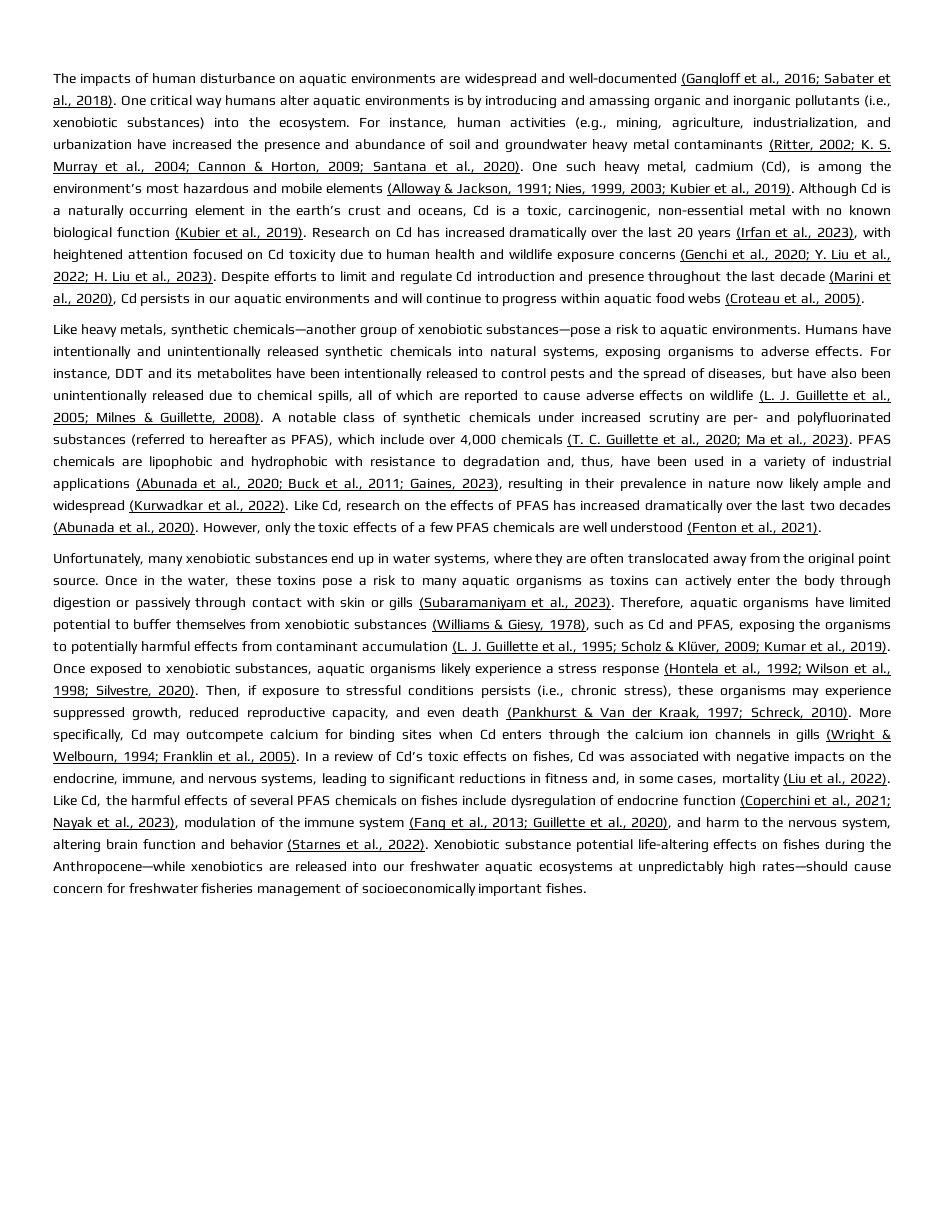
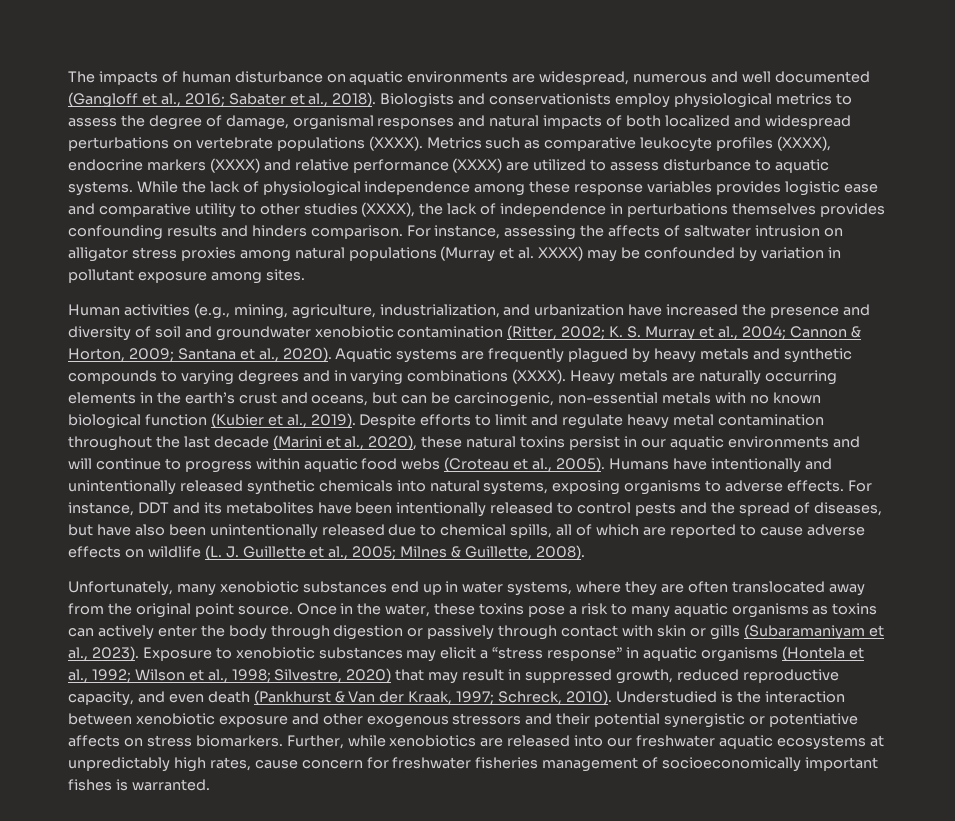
- The impacts of human disturbance on aquatic environments are widespread and well-documented (Gangloff et al., 2016; Sabater et al., 2018).
+ The impacts of human disturbance on aquatic environments are widespread, numerous and well documented (Gangloff et al., 2016; Sabater et al., 2018).
- One critical way humans alter aquatic environments is by introducing and amassing organic and inorganic pollutants (i.e., xenobiotic substances) into the ecosystem. For instance, human activities (e.g., mining, agriculture, industrialization, and urbanization have increased the presence and abundance of soil and groundwater heavy metal contaminants (Ritter, 2002; K. S. Murray et al., 2004; Cannon & Horton, 2009; Santana et al., 2020).
+ Biologists and conservationists employ physiological metrics to assess the degree of damage, organismal responses and natural impacts of both localized and widespread perturbations on vertebrate populations (XXXX). Metrics such as comparative leukocyte profiles (XXXX), endocrine markers (XXXX) and relative performance (XXXX) are utilized to assess disturbance to aquatic systems. While the lack of physiological independence among these response variables provides logistic ease and comparative utility to other studies (XXXX), the lack of independence in perturbations themselves provides confounding results and hinders comparison. For instance, assessing the affects of saltwater intrusion on alligator stress proxies among natural populations (Murray et al. XXXX) may be confounded by variation in pollutant exposure among sites.
+ Human activities (e.g., mining, agriculture, industrialization, and urbanization have increased the presence and diversity of soil and groundwater xenobiotic contamination (Ritter, 2002; K. S. Murray et al., 2004; Cannon & Horton, 2009; Santana et al., 2020).
- One such heavy metal, cadmium (Cd), is among the environment’s most hazardous and mobile elements (Alloway & Jackson, 1991; Nies, 1999, 2003; Kubier et al., 2019). Although Cd is a naturally occurring element in the earth’s crust and oceans, Cd is a toxic, carcinogenic, non-essential metal with no known biological function (Kubier et al., 2019).
+ Aquatic systems are frequently plagued by heavy metals and synthetic compounds to varying degrees and in varying combinations (XXXX). Heavy metals are naturally occurring elements in the earth’s crust and oceans, but can be carcinogenic, non-essential metals with no known biological function (Kubier et al., 2019).
- Research on Cd has increased dramatically over the last 20 years (Irfan et al., 2023), with heightened attention focused on Cd toxicity due to human health and wildlife exposure concerns (Genchi et al., 2020; Y. Liu et al., 2022; H. Liu et al., 2023).
- Despite efforts to limit and regulate Cd introduction and presence throughout the last decade (Marini et al., 2020), Cd persists in our aquatic environments and will continue to progress within aquatic food webs (Croteau et al., 2005).
- Like heavy metals, synthetic chemicals—another group of xenobiotic substances—pose a risk to aquatic environments.
+ Despite efforts to limit and regulate heavy metal contamination throughout the last decade (Marini et al., 2020), these natural toxins persist in our aquatic environments and will continue to progress within aquatic food webs (Croteau et al., 2005).
- A notable class of synthetic chemicals under increased scrutiny are per- and polyfluorinated substances (referred to hereafter as PFAS), which include over 4,000 chemicals (T. C. Guillette et al., 2020; Ma et al., 2023). PFAS chemicals are lipophobic and hydrophobic with resistance to degradation and, thus, have been used in a variety of industrial applications (Abunada et al., 2020; Buck et al., 2011; Gaines, 2023), resulting in their prevalence in nature now likely ample and widespread (Kurwadkar et al., 2022). Like Cd, research on the effects of PFAS has increased dramatically over the last two decades (Abunada et al., 2020). However, only the toxic effects of a few PFAS chemicals are well understood (Fenton et al., 2021).
- Therefore, aquatic organisms have limited potential to buffer themselves from xenobiotic substances (Williams & Giesy, 1978), such as Cd and PFAS, exposing the organisms to potentially harmful effects from contaminant accumulation (L. J. Guillette et al., 1995; Scholz & Klüver, 2009; Kumar et al., 2019). Once exposed to xenobiotic substances, aquatic organisms likely experience a stress response (Hontela et al., 1992; Wilson et al., 1998; Silvestre, 2020). Then, if exposure to stressful conditions persists (i.e., chronic stress), these organisms may experience suppressed growth, reduced reproductive capacity, and even death (Pankhurst & Van der Kraak, 1997; Schreck, 2010).
+ Exposure to xenobiotic substances may elicit a “stress response” in aquatic organisms (Hontela et al., 1992; Wilson et al., 1998; Silvestre, 2020) that may result in suppressed growth, reduced reproductive capacity, and even death (Pankhurst & Van der Kraak, 1997; Schreck, 2010).
- More specifically, Cd may outcompete calcium for binding sites when Cd enters through the calcium ion channels in gills (Wright & Welbourn, 1994; Franklin et al., 2005). In a review of Cd’s toxic effects on fishes, Cd was associated with negative impacts on the endocrine, immune, and nervous systems, leading to significant reductions in fitness and, in some cases, mortality (Liu et al., 2022). Like Cd, the harmful effects of several PFAS chemicals on fishes include dysregulation of endocrine function (Coperchini et al., 2021; Nayak et al., 2023), modulation of the immune system (Fang et al., 2013; Guillette et al., 2020), and harm to the nervous system, altering brain function and behavior (Starnes et al., 2022). Xenobiotic substance potential life-altering effects on fishes during the Anthropocene—while xenobiotics are released into our freshwater aquatic ecosystems at unpredictably high rates—should cause concern for freshwater fisheries management of socioeconomically important fishes.
+ Understudied is the interaction between xenobiotic exposure and other exogenous stressors and their potential synergistic or potentiative affects on stress biomarkers. Further, while xenobiotics are released into our freshwater aquatic ecosystems at unpredictably high rates, cause concern for freshwater fisheries management of socioeconomically important fishes is warranted.

